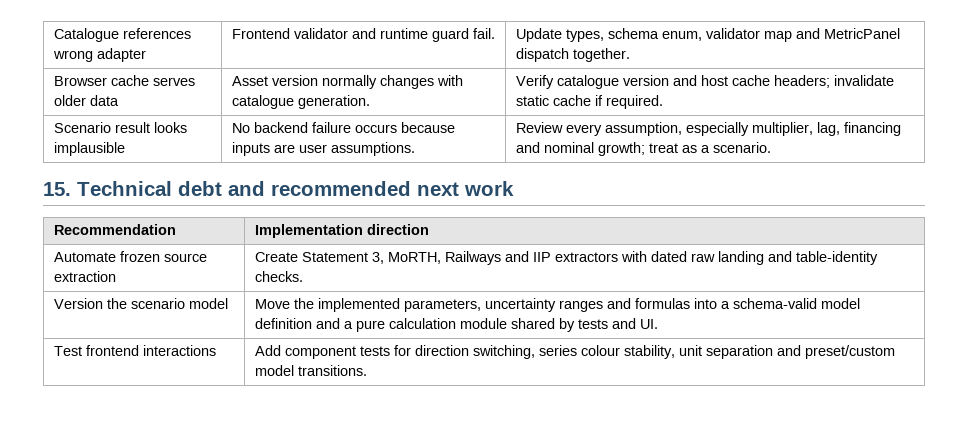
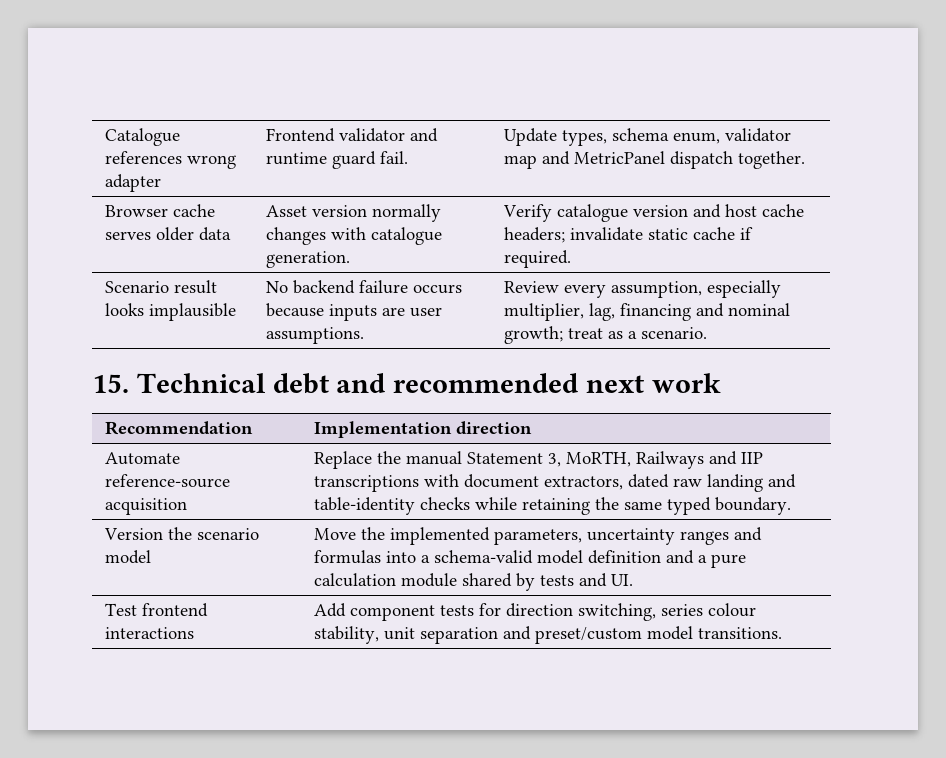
- Automate frozen source extraction | Create Statement 3, MoRTH, Railways and IIP extractors with dated raw landing and table-identity checks.
+ Automate reference-source acquisition | Replace the manual Statement 3, MoRTH, Railways and IIP transcriptions with document extractors, dated raw landing and table-identity checks while retaining the same typed boundary.

